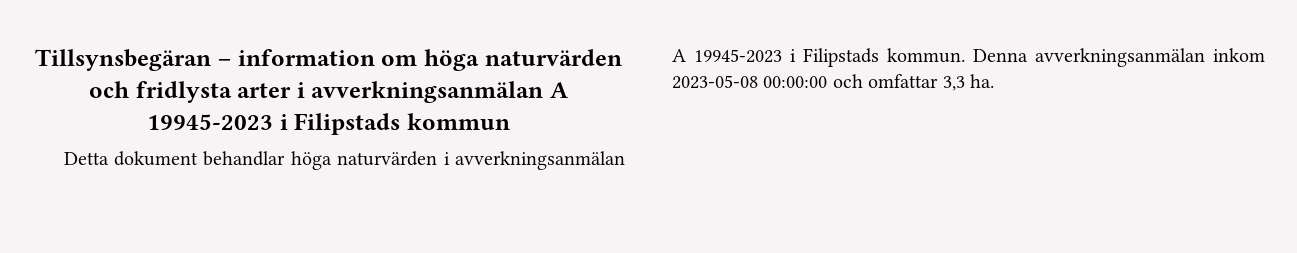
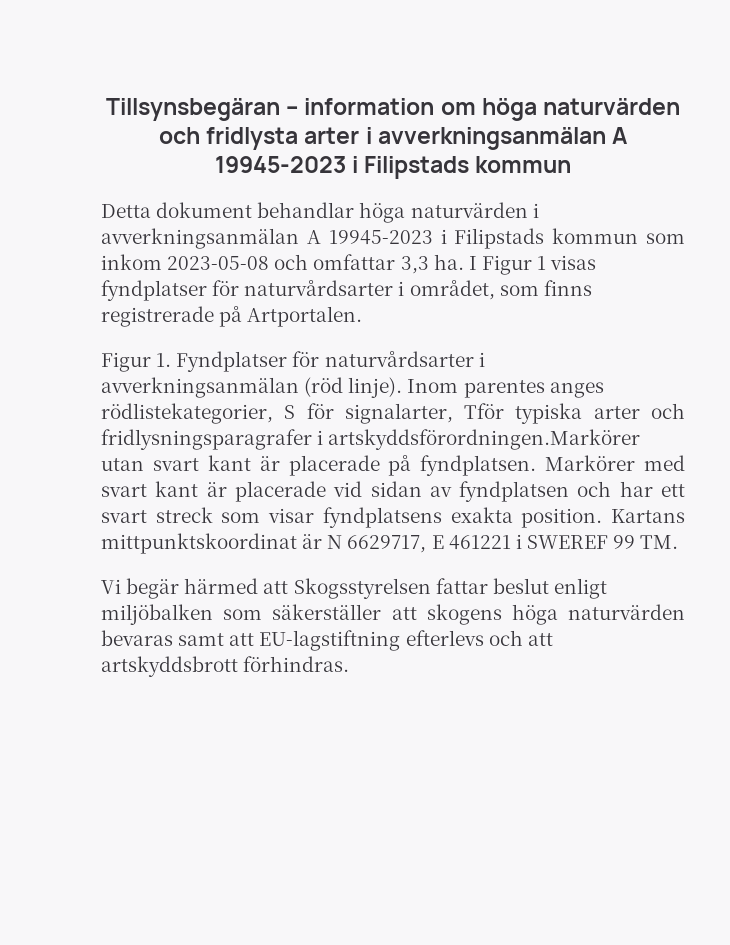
- Detta dokument behandlar höga naturvärden i avverkningsanmälan A 19945-2023 i Filipstads kommun. Denna avverkningsanmälan inkom 2023-05-08 00:00:00 och omfattar 3,3 ha.
+ Detta dokument behandlar höga naturvärden i avverkningsanmälan A 19945-2023 i Filipstads kommun som inkom 2023-05-08 och omfattar 3,3 ha.
+ I Figur 1 visas fyndplatser för naturvårdsarter i området, som finns registrerade på Artportalen.
+ Figur 1. Fyndplatser för naturvårdsarter i avverkningsanmälan (röd linje). Inom parentes anges rödlistekategorier, S för signalarter, Tför typiska arter och fridlysningsparagrafer i artskyddsförordningen.Markörer utan svart kant är placerade på fyndplatsen. Markörer med svart kant är placerade vid sidan av fyndplatsen och har ett svart streck som visar fyndplatsens exakta position. Kartans mittpunktskoordinat är N 6629717, E 461221 i SWEREF 99 TM.
+ Vi begär härmed att Skogsstyrelsen fattar beslut enligt miljöbalken som säkerställer att skogens höga naturvärden bevaras samt att EU-lagstiftning efterlevs och att artskyddsbrott förhindras.

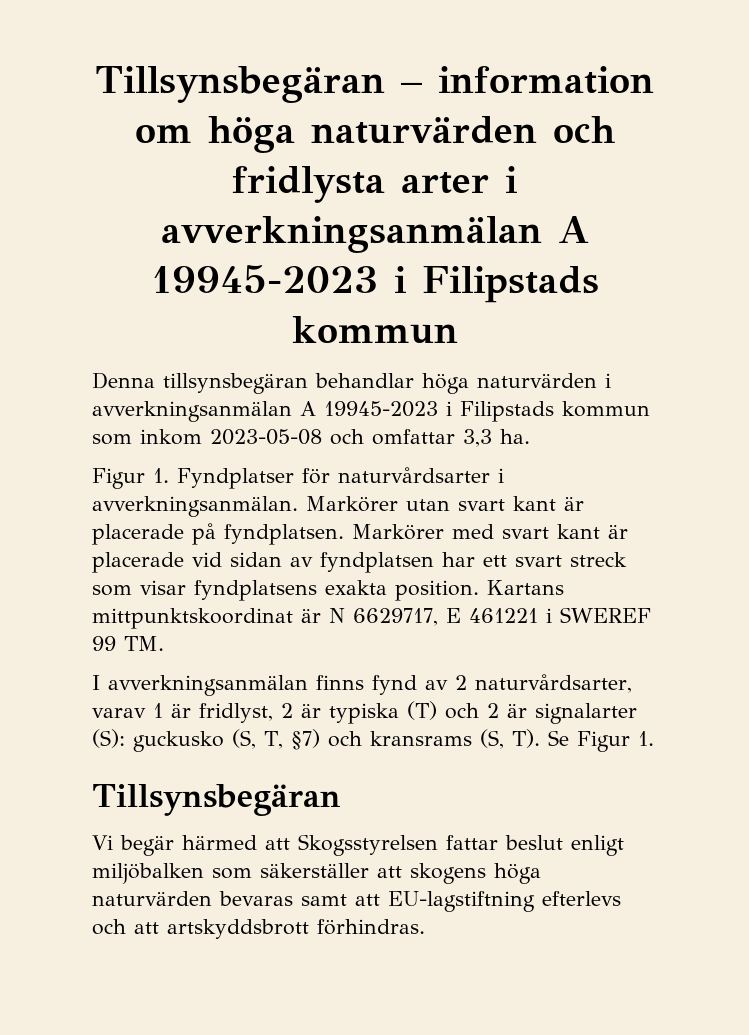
- Detta dokument behandlar höga naturvärden i avverkningsanmälan A 19945-2023 i Filipstads kommun som inkom 2023-05-08 och omfattar 3,3 ha. I Figur 1 visas fyndplatser för naturvårdsarter i området, som finns registrerade på Artportalen.
+ Denna tillsynsbegäran behandlar höga naturvärden i avverkningsanmälan A 19945-2023 i Filipstads kommun som inkom 2023-05-08 och omfattar 3,3 ha.
- Figur 1. Fyndplatser för naturvårdsarter i avverkningsanmälan (röd linje). Inom parentes anges rödlistekategorier, S för signalarter, Tför typiska arter och fridlysningsparagrafer i artskyddsförordningen.Markörer utan svart kant är placerade på fyndplatsen.
+ Figur 1. Fyndplatser för naturvårdsarter i avverkningsanmälan. Markörer utan svart kant är placerade på fyndplatsen.
- Markörer med svart kant är placerade vid sidan av fyndplatsen och har ett svart streck som visar fyndplatsens exakta position.
+ Markörer med svart kant är placerade vid sidan av fyndplatsen har ett svart streck som visar fyndplatsens exakta position.
+ I avverkningsanmälan finns fynd av 2 naturvårdsarter, varav 1 är fridlyst, 2 är typiska (T) och 2 är signalarter (S): guckusko (S, T, §7) och kransrams (S, T). Se Figur 1.
+ Tillsynsbegäran

